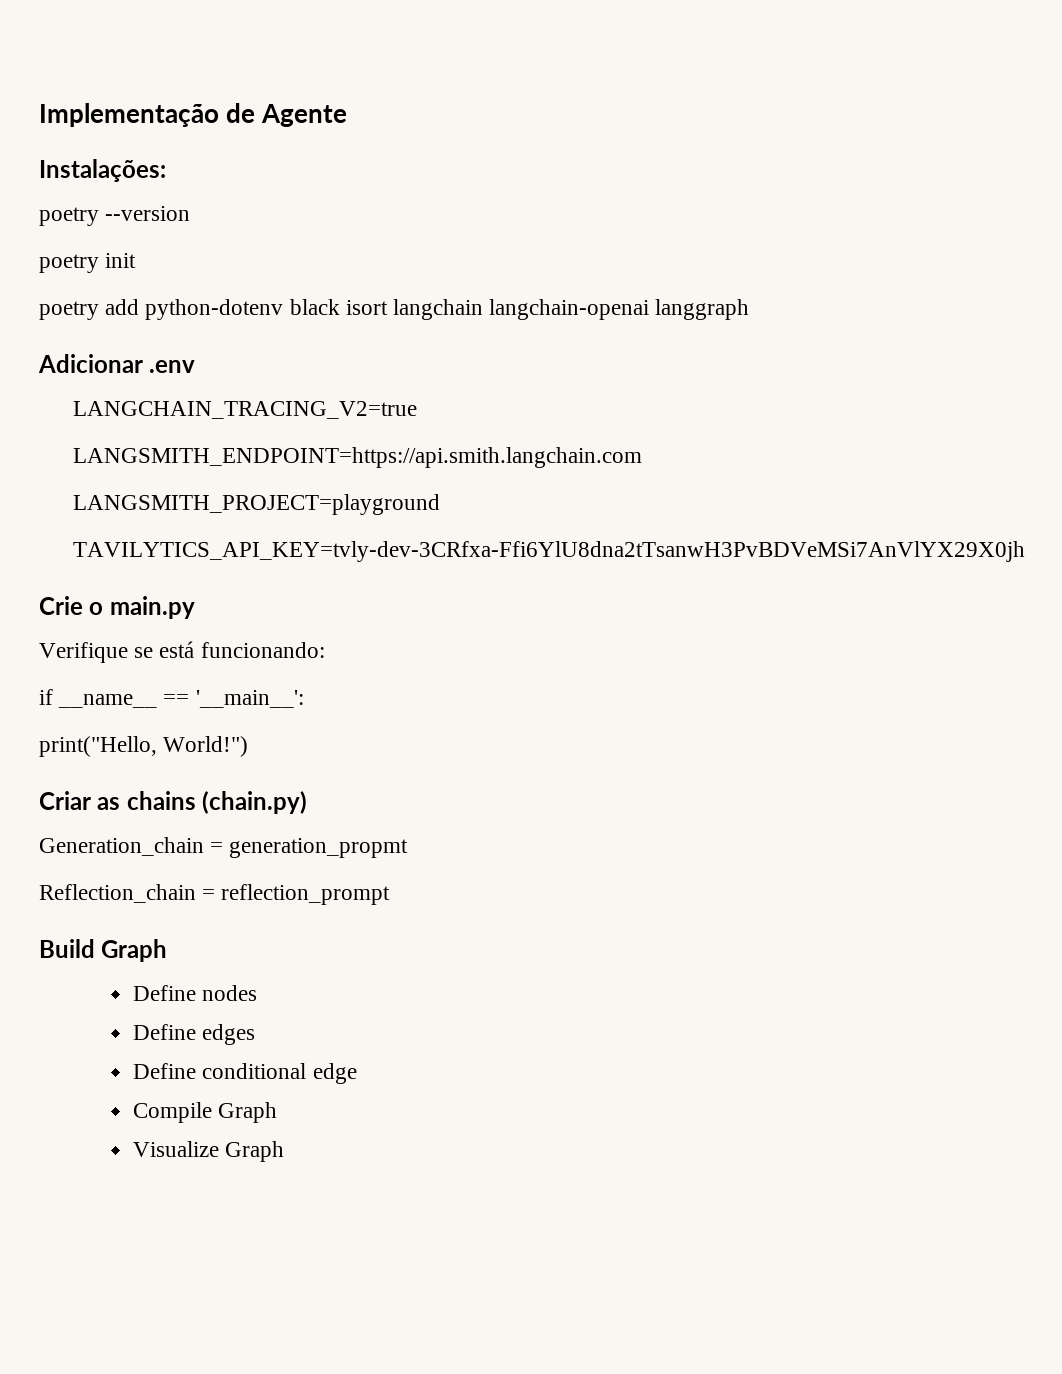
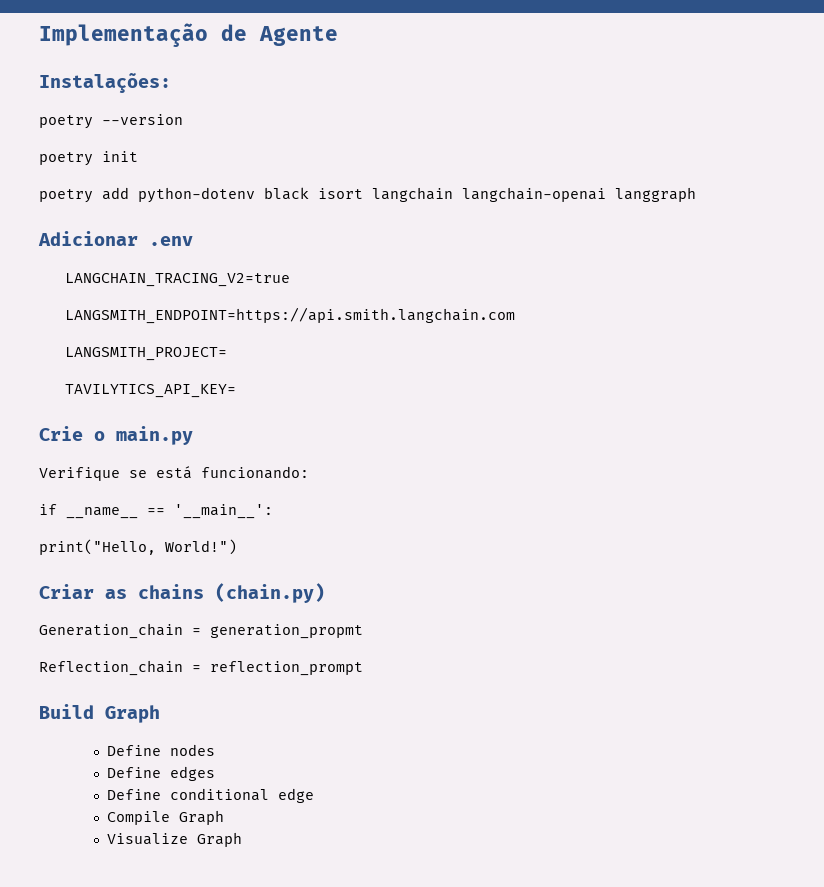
- LANGSMITH_PROJECT=playground
- TAVILYTICS_API_KEY=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
+ LANGSMITH_PROJECT=
+ TAVILYTICS_API_KEY=

